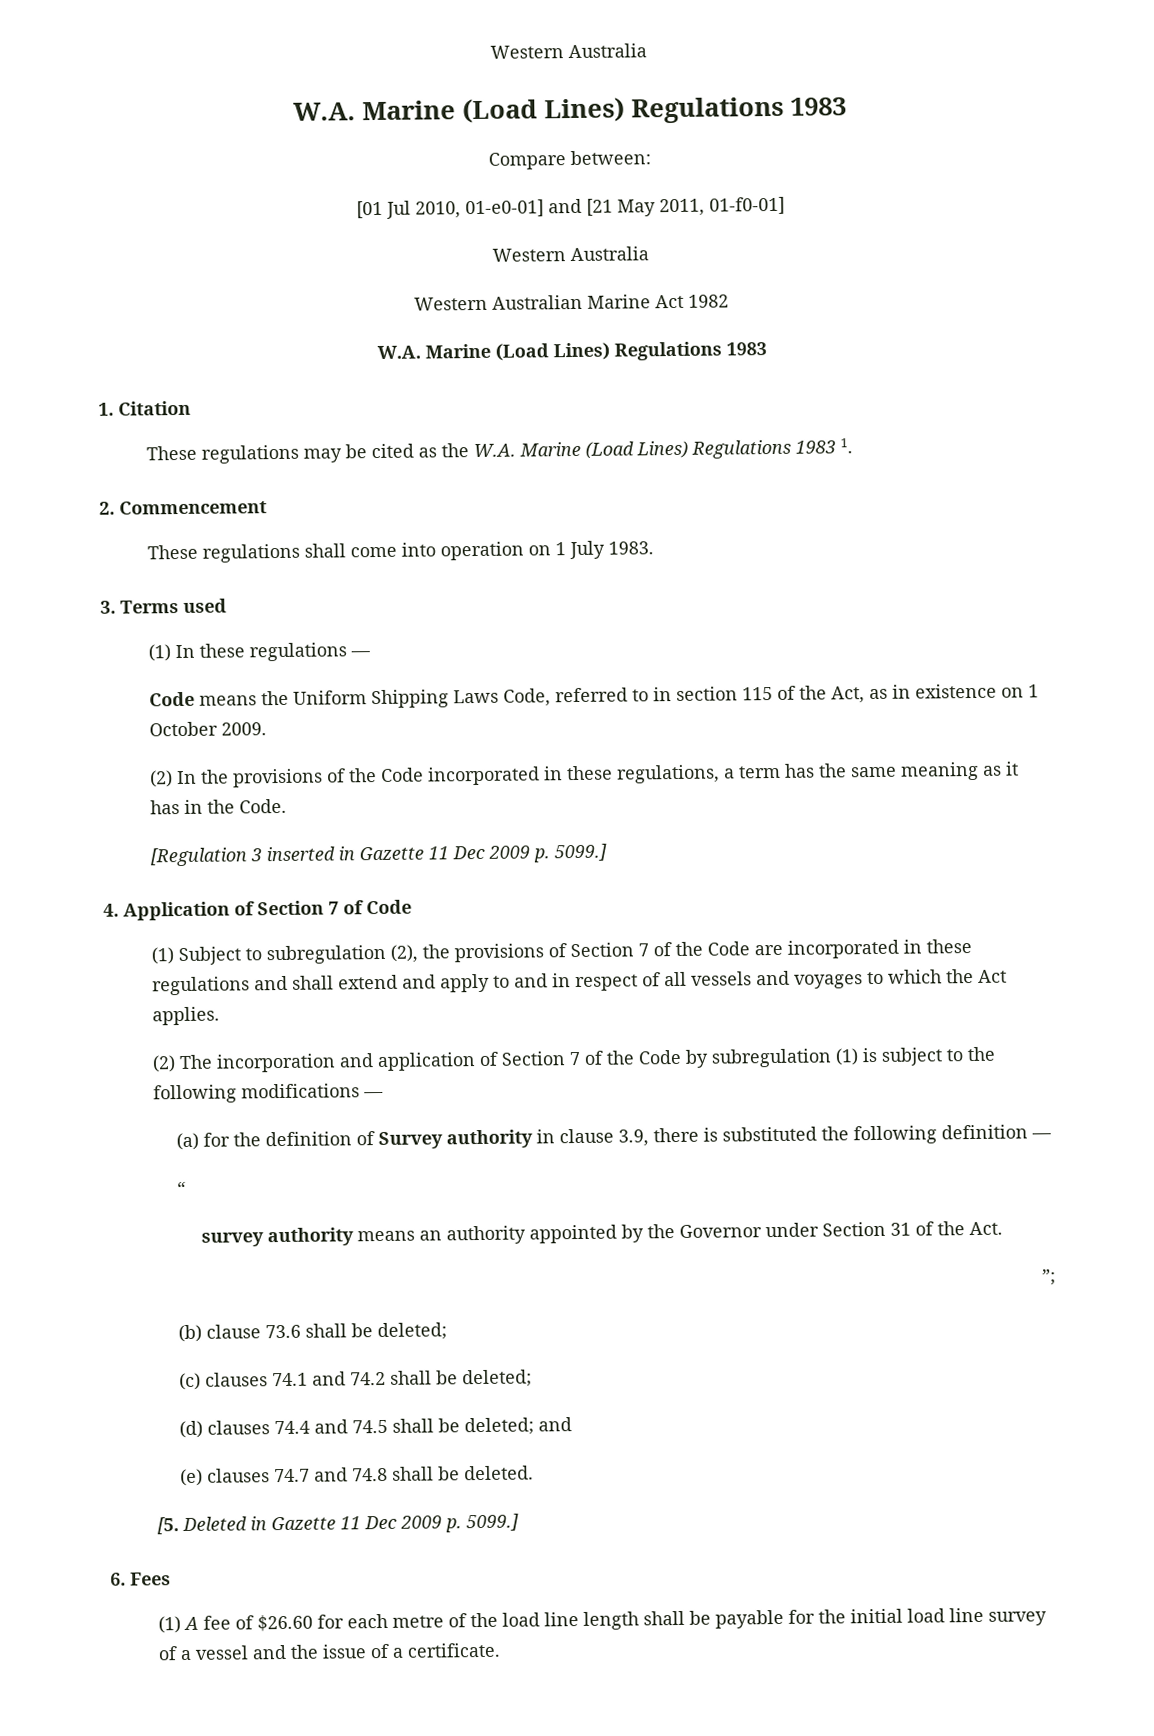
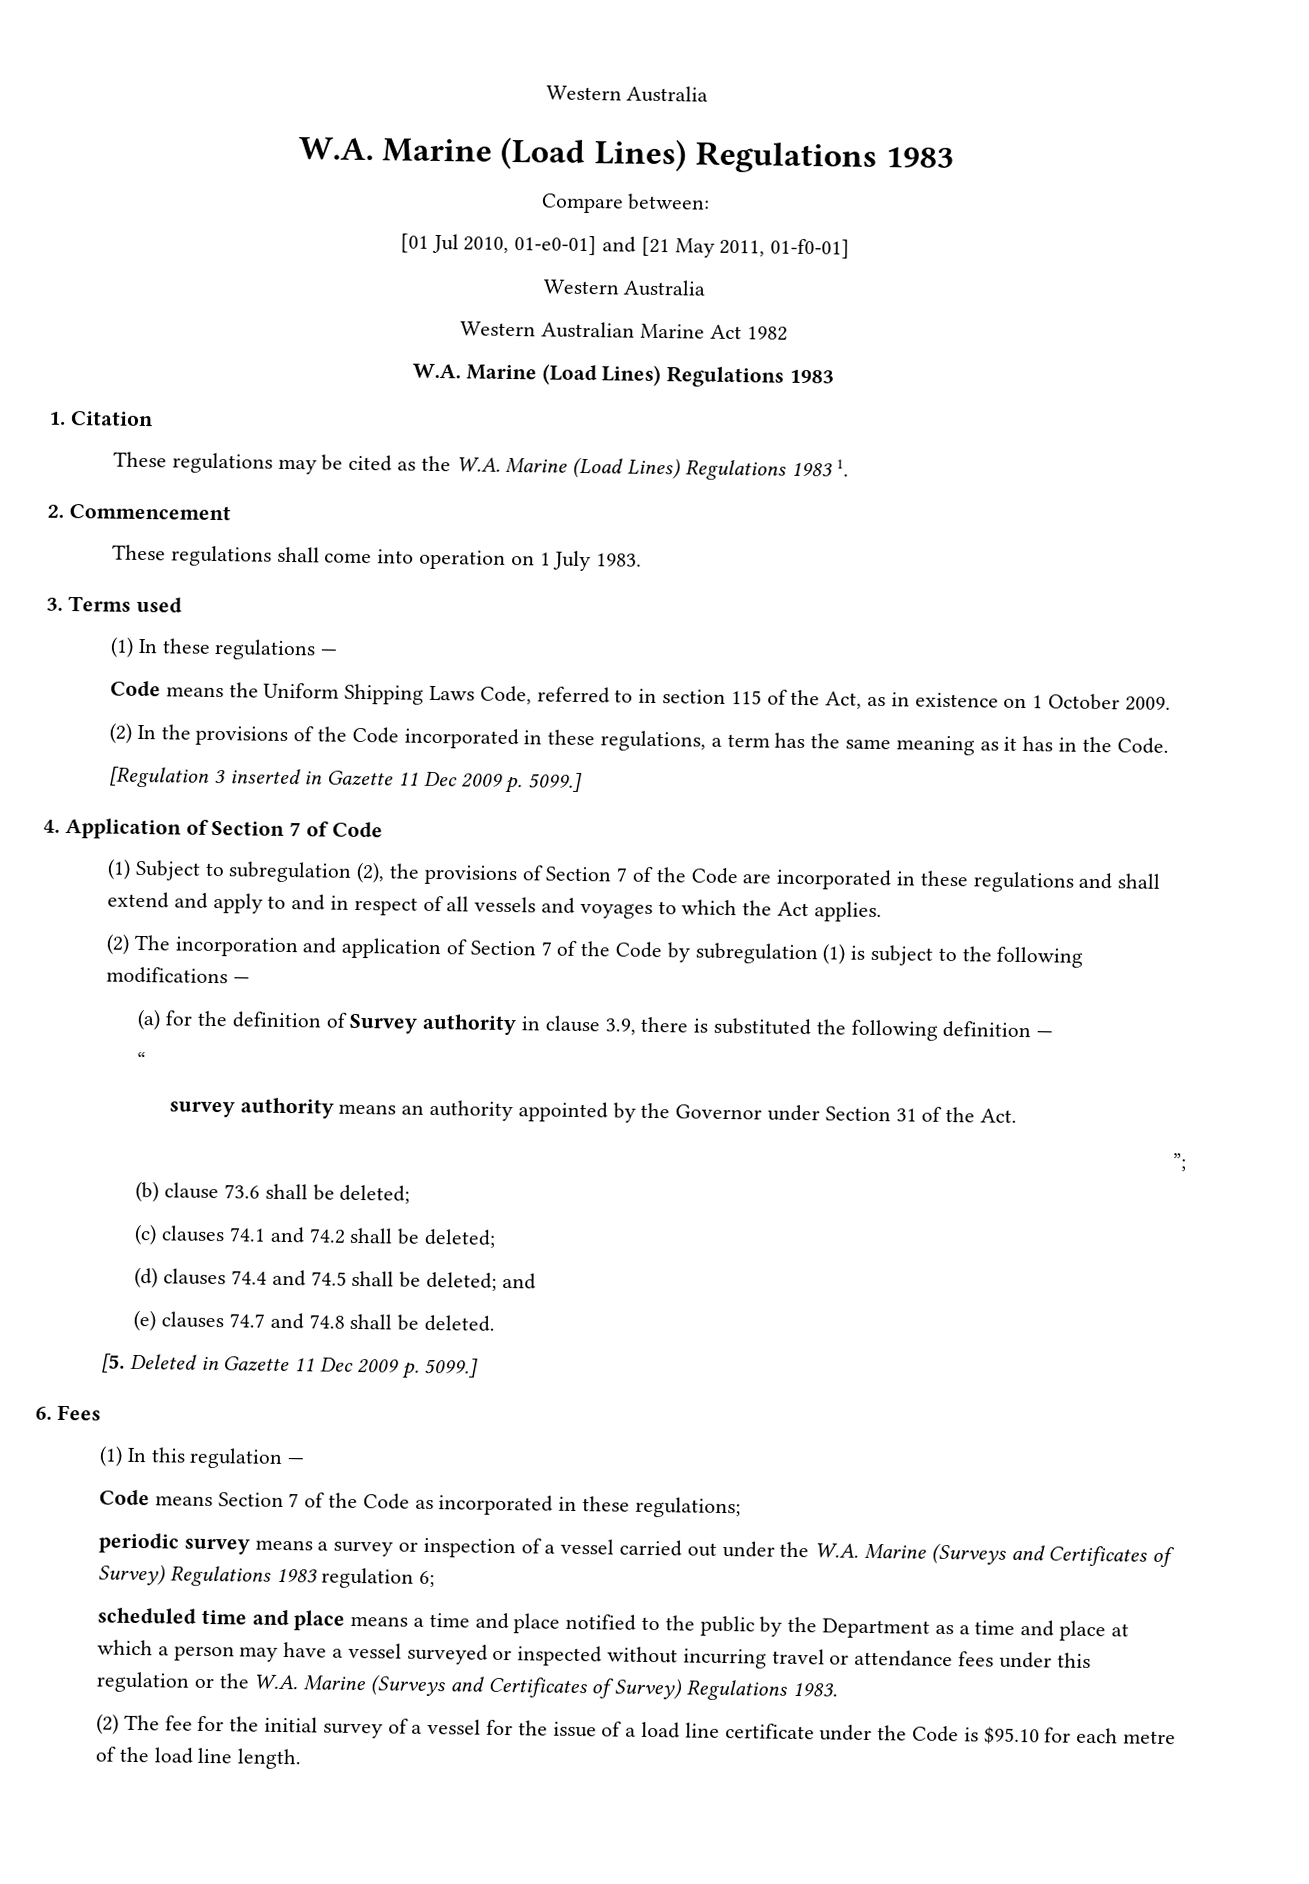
- (1) A fee of $26.60 for each metre of the load line length shall be payable for the initial load line survey of a vessel and the issue of a certificate.
+ (1) In this regulation —
+ Code means Section 7 of the Code as incorporated in these regulations;
+ periodic survey means a survey or inspection of a vessel carried out under the W.A. Marine (Surveys and Certificates of Survey) Regulations 1983 regulation 6;
+ scheduled time and place means a time and place notified to the public by the Department as a time and place at which a person may have a vessel surveyed or inspected without incurring travel or attendance fees under this regulation or the W.A. Marine (Surveys and Certificates of Survey) Regulations 1983.
+ (2) The fee for the initial survey of a vessel for the issue of a load line certificate under the Code is $95.10 for each metre of the load line length.

